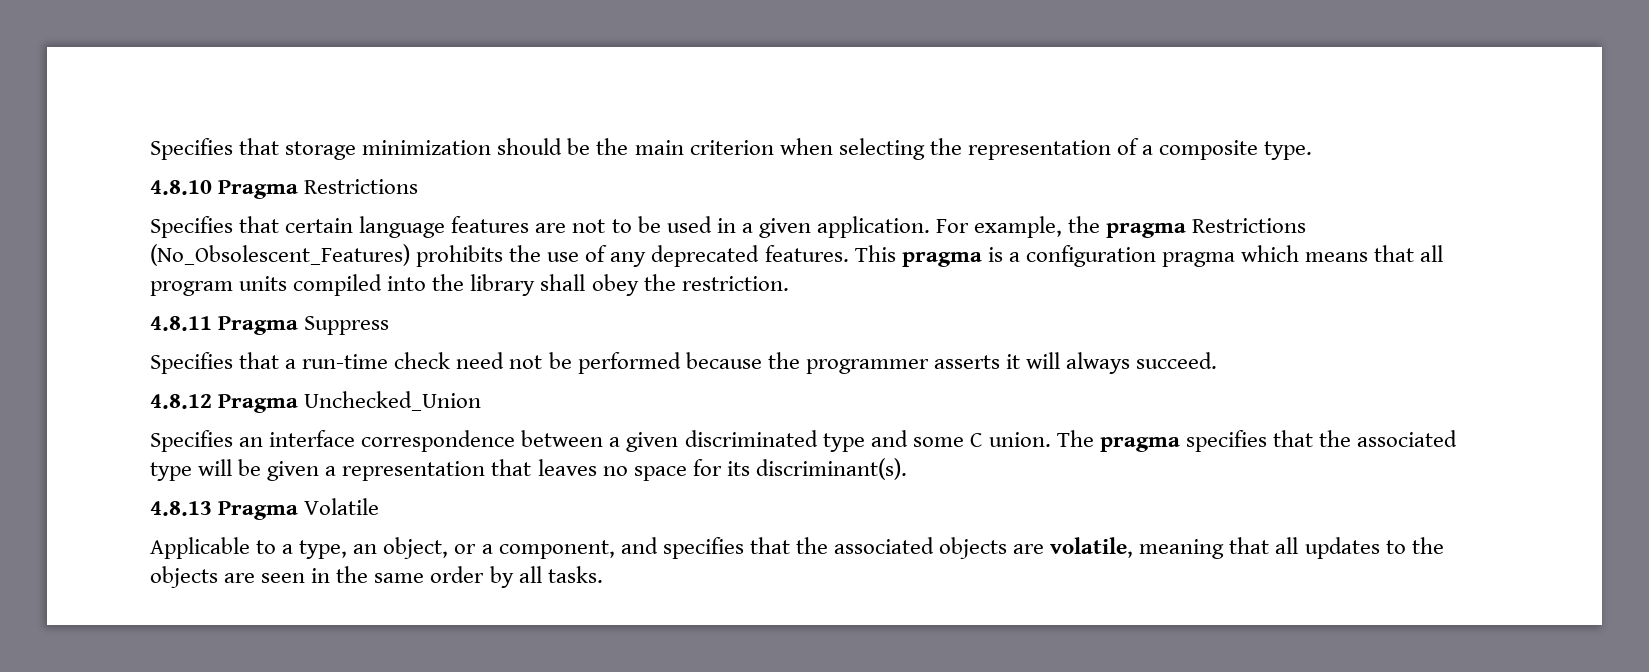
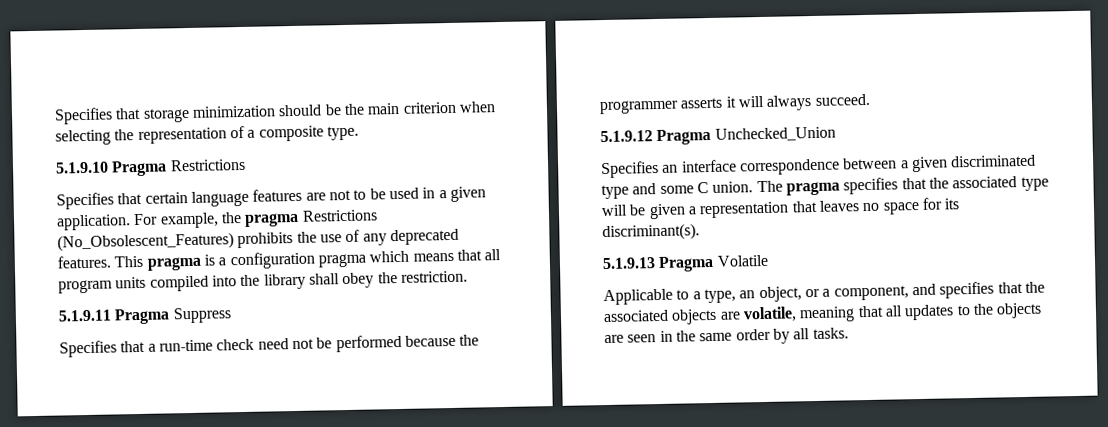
- 4.8.10 Pragma Restrictions
+ 5.1.9.10 Pragma Restrictions
- 4.8.11 Pragma Suppress
+ 5.1.9.11 Pragma Suppress
- 4.8.12 Pragma Unchecked_Union
+ 5.1.9.12 Pragma Unchecked_Union
- 4.8.13 Pragma Volatile
+ 5.1.9.13 Pragma Volatile

